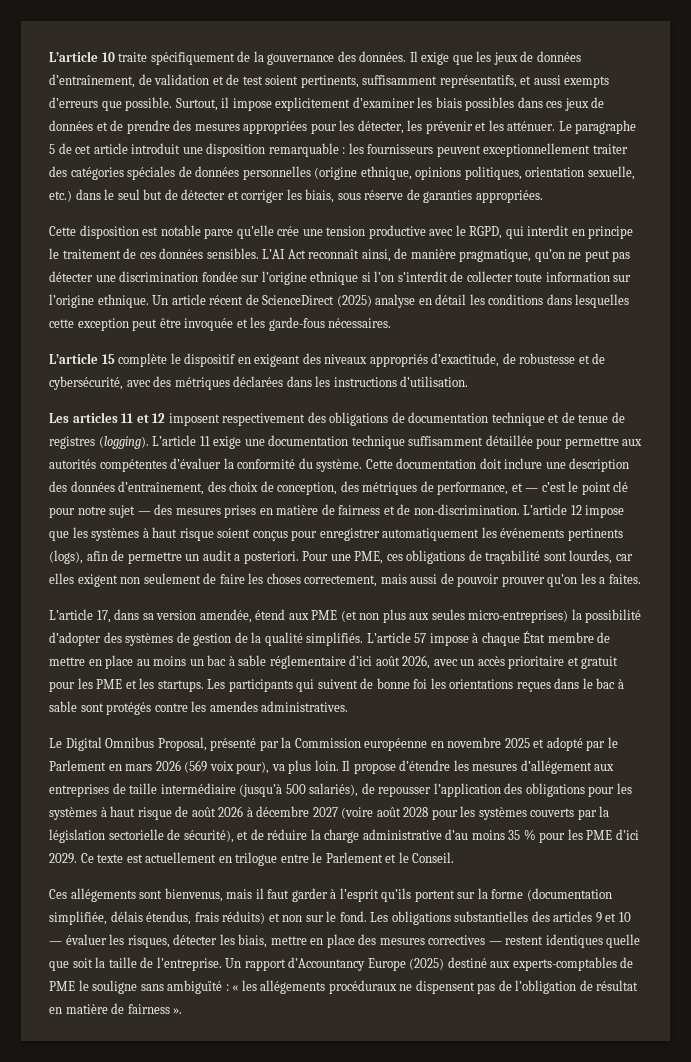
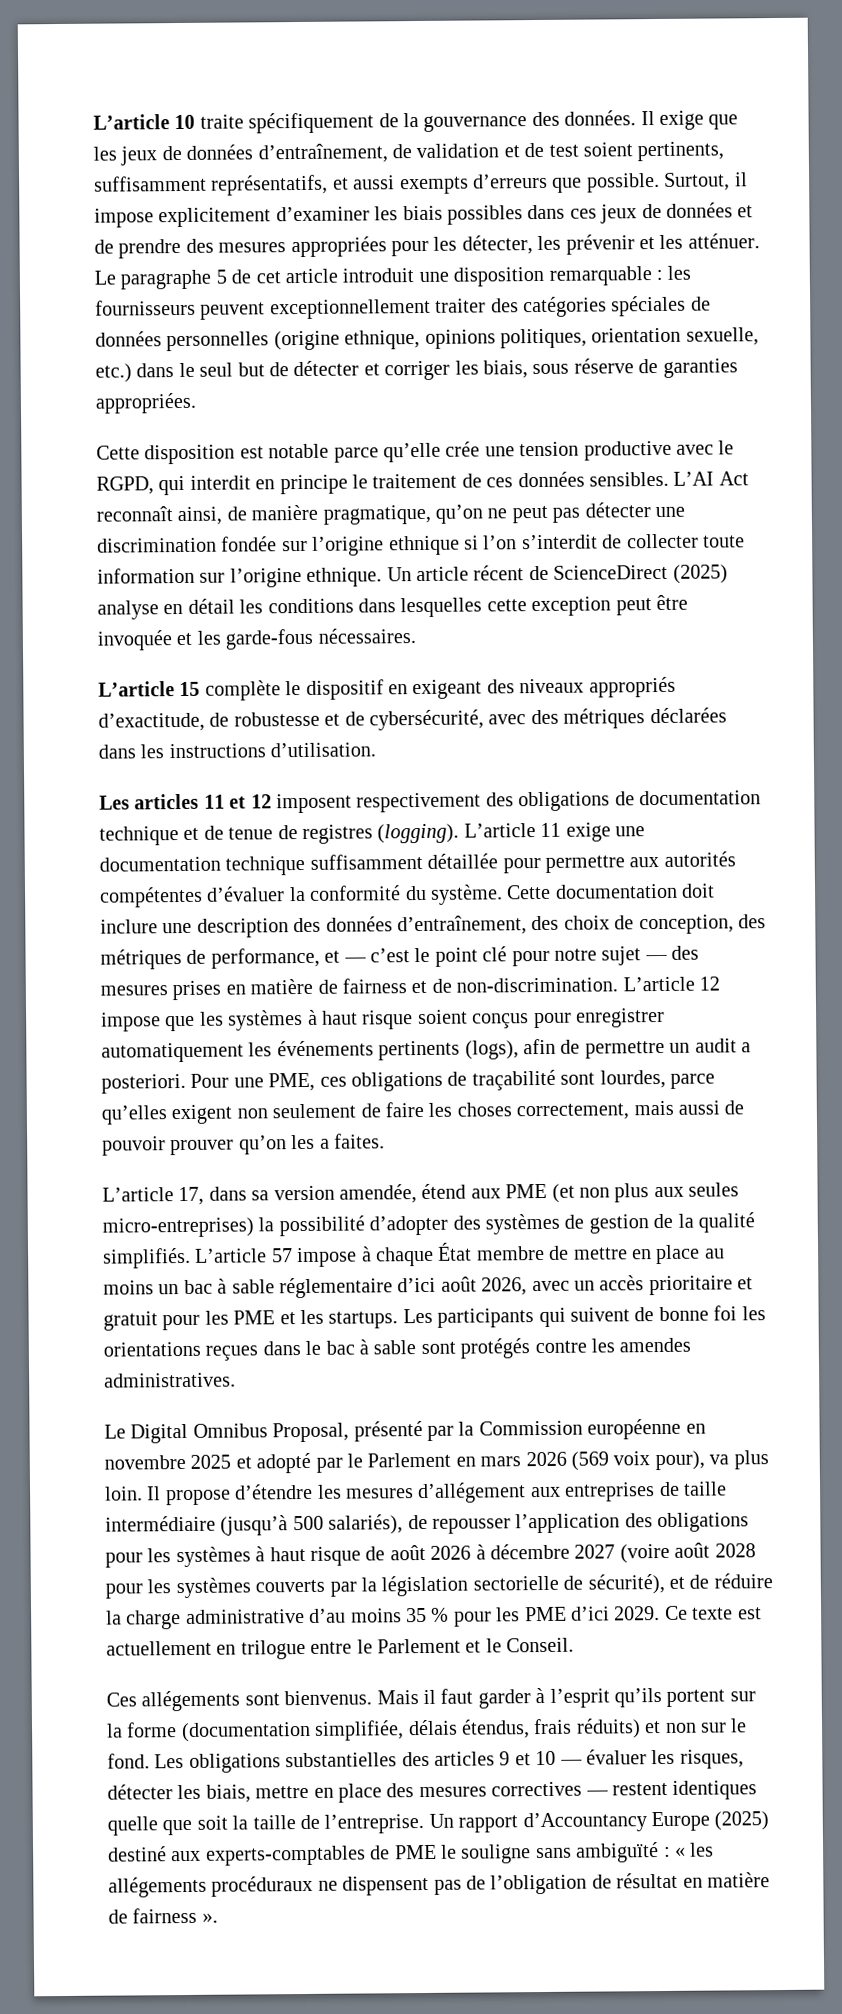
- Pour une PME, ces obligations de traçabilité sont lourdes, car elles exigent non seulement de faire les choses correctement, mais aussi de pouvoir prouver qu’on les a faites.
+ Pour une PME, ces obligations de traçabilité sont lourdes, parce qu’elles exigent non seulement de faire les choses correctement, mais aussi de pouvoir prouver qu’on les a faites.
- Ces allégements sont bienvenus, mais il faut garder à l’esprit qu’ils portent sur la forme (documentation simplifiée, délais étendus, frais réduits) et non sur le fond.
+ Ces allégements sont bienvenus. Mais il faut garder à l’esprit qu’ils portent sur la forme (documentation simplifiée, délais étendus, frais réduits) et non sur le fond.

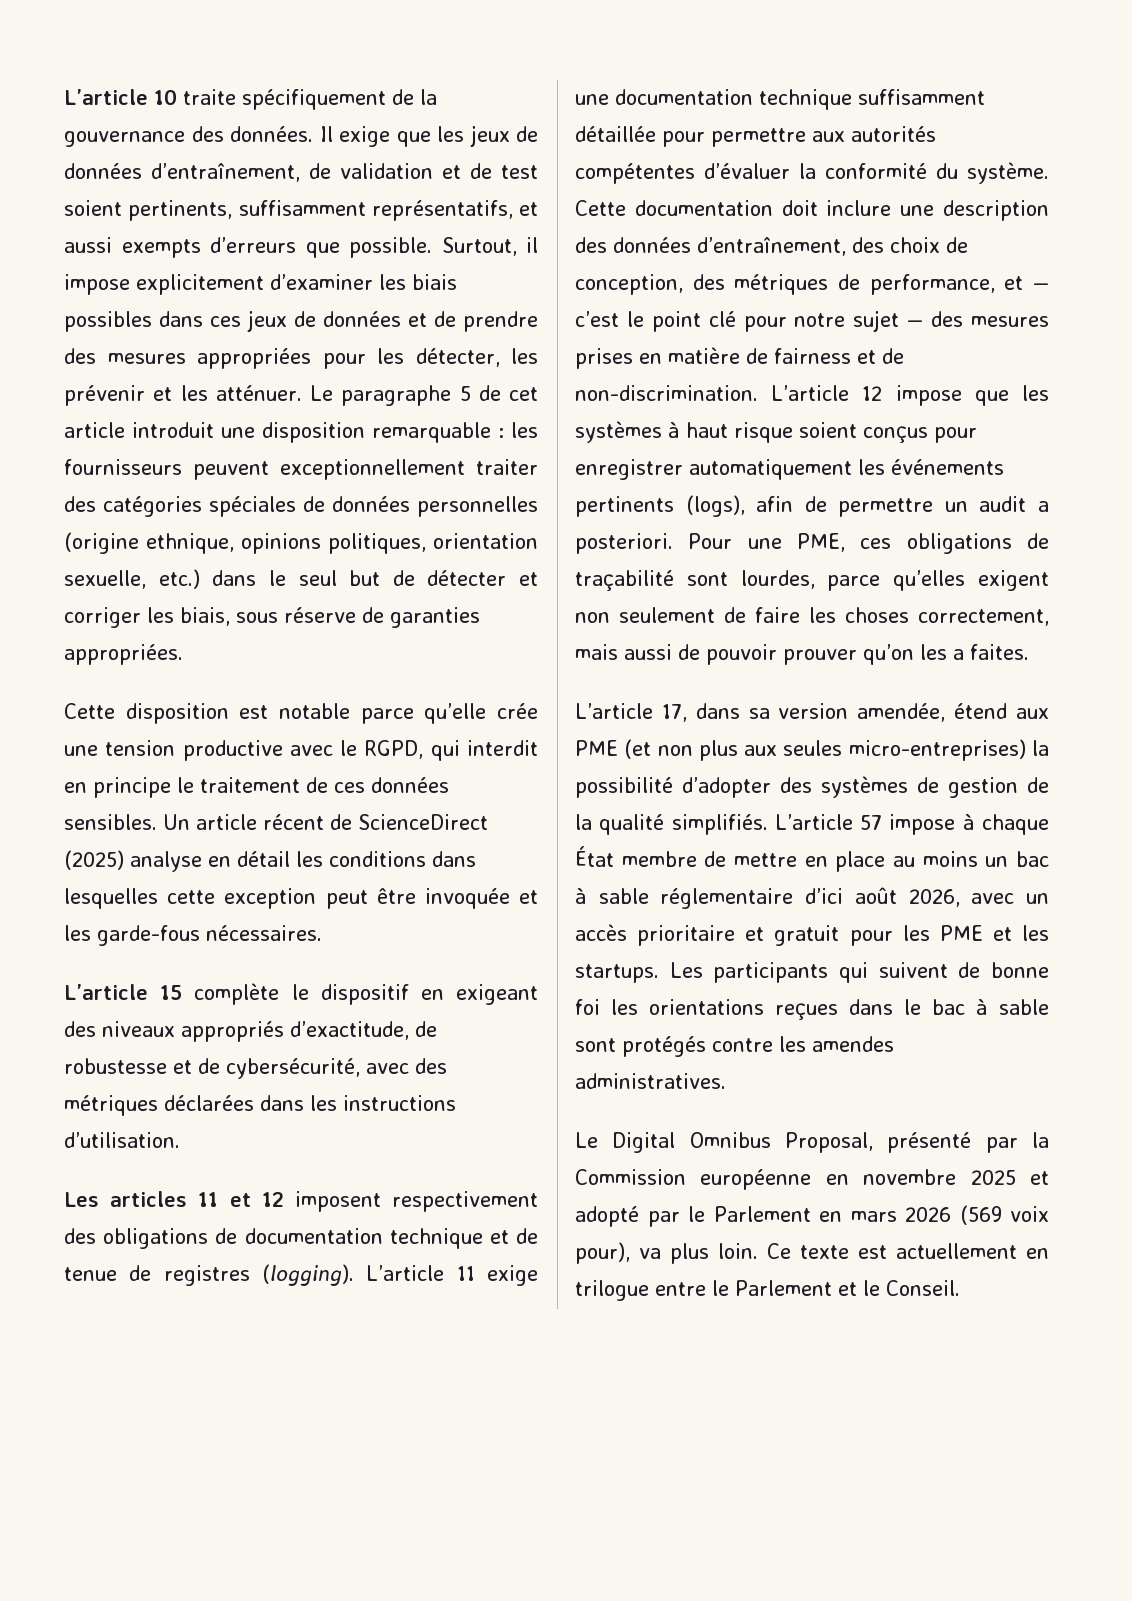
- L’AI Act reconnaît ainsi, de manière pragmatique, qu’on ne peut pas détecter une discrimination fondée sur l’origine ethnique si l’on s’interdit de collecter toute information sur l’origine ethnique.
- Il propose d’étendre les mesures d’allégement aux entreprises de taille intermédiaire (jusqu’à 500 salariés), de repousser l’application des obligations pour les systèmes à haut risque de août 2026 à décembre 2027 (voire août 2028 pour les systèmes couverts par la législation sectorielle de sécurité), et de réduire la charge administrative d’au moins 35 % pour les PME d’ici 2029.
- Ces allégements sont bienvenus. Mais il faut garder à l’esprit qu’ils portent sur la forme (documentation simplifiée, délais étendus, frais réduits) et non sur le fond. Les obligations substantielles des articles 9 et 10 — évaluer les risques, détecter les biais, mettre en place des mesures correctives — restent identiques quelle que soit la taille de l’entreprise. Un rapport d’Accountancy Europe (2025) destiné aux experts-comptables de PME le souligne sans ambiguïté : « les allégements procéduraux ne dispensent pas de l’obligation de résultat en matière de fairness ».

